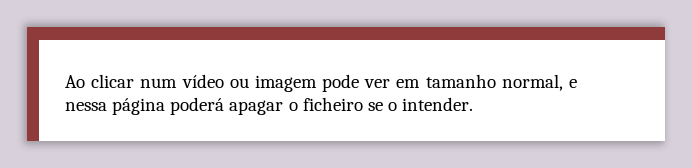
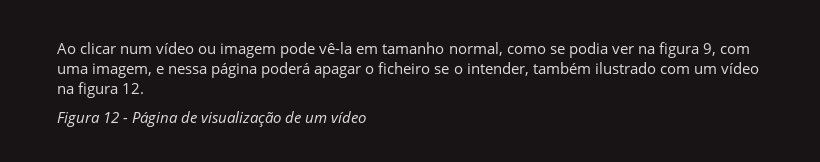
- Ao clicar num vídeo ou imagem pode ver em tamanho normal, e nessa página poderá apagar o ficheiro se o intender.
+ Ao clicar num vídeo ou imagem pode vê-la em tamanho normal, como se podia ver na figura 9, com uma imagem, e nessa página poderá apagar o ficheiro se o intender, também ilustrado com um vídeo na figura 12.
+ Figura 12 - Página de visualização de um vídeo

